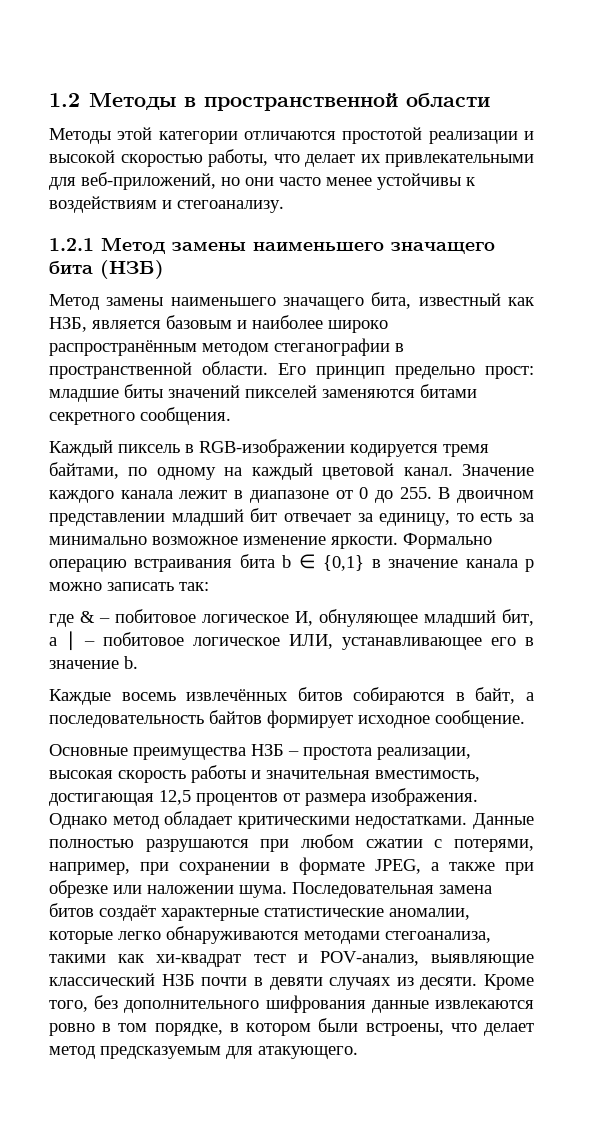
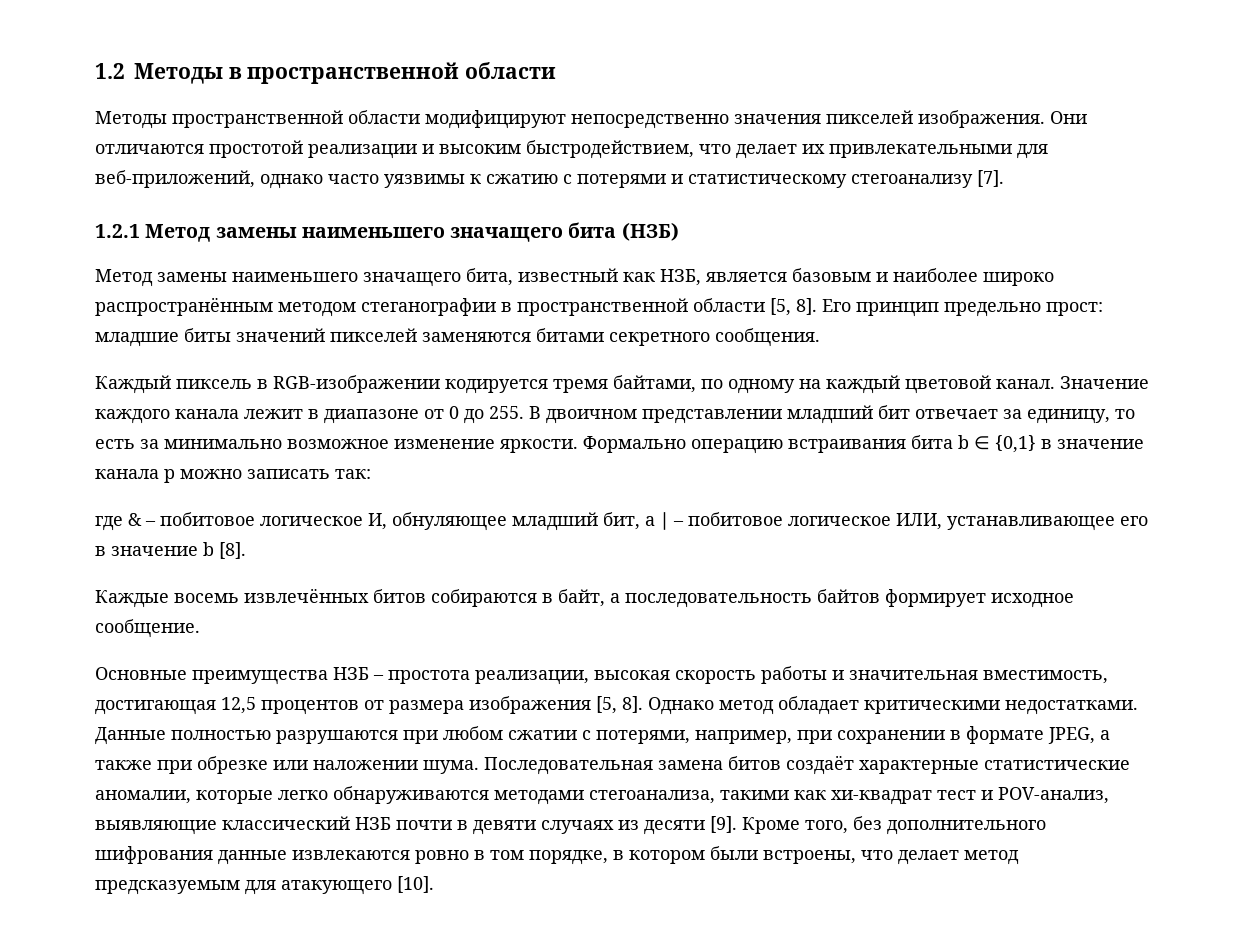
- Методы этой категории отличаются простотой реализации и высокой скоростью работы, что делает их привлекательными для веб-приложений, но они часто менее устойчивы к воздействиям и стегоанализу.
+ Методы пространственной области модифицируют непосредственно значения пикселей изображения. Они отличаются простотой реализации и высоким быстродействием, что делает их привлекательными для веб-приложений, однако часто уязвимы к сжатию с потерями и статистическому стегоанализу [7].
- Метод замены наименьшего значащего бита, известный как НЗБ, является базовым и наиболее широко распространённым методом стеганографии в пространственной области.
+ Метод замены наименьшего значащего бита, известный как НЗБ, является базовым и наиболее широко распространённым методом стеганографии в пространственной области [5, 8].
- где & – побитовое логическое И, обнуляющее младший бит, а ∣ – побитовое логическое ИЛИ, устанавливающее его в значение b.
+ где & – побитовое логическое И, обнуляющее младший бит, а ∣ – побитовое логическое ИЛИ, устанавливающее его в значение b [8].
- Основные преимущества НЗБ – простота реализации, высокая скорость работы и значительная вместимость, достигающая 12,5 процентов от размера изображения.
+ Основные преимущества НЗБ – простота реализации, высокая скорость работы и значительная вместимость, достигающая 12,5 процентов от размера изображения [5, 8].
- Последовательная замена битов создаёт характерные статистические аномалии, которые легко обнаруживаются методами стегоанализа, такими как хи-квадрат тест и POV-анализ, выявляющие классический НЗБ почти в девяти случаях из десяти.
+ Последовательная замена битов создаёт характерные статистические аномалии, которые легко обнаруживаются методами стегоанализа, такими как хи-квадрат тест и POV-анализ, выявляющие классический НЗБ почти в девяти случаях из десяти [9].
- Кроме того, без дополнительного шифрования данные извлекаются ровно в том порядке, в котором были встроены, что делает метод предсказуемым для атакующего.
+ Кроме того, без дополнительного шифрования данные извлекаются ровно в том порядке, в котором были встроены, что делает метод предсказуемым для атакующего [10].

